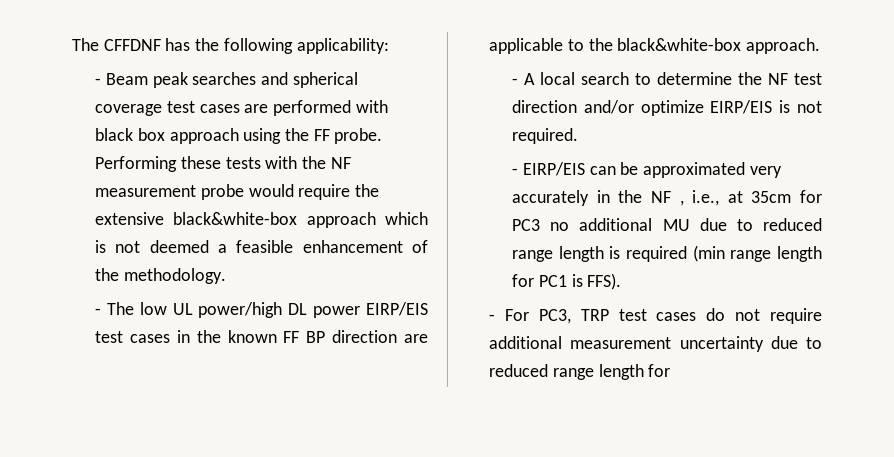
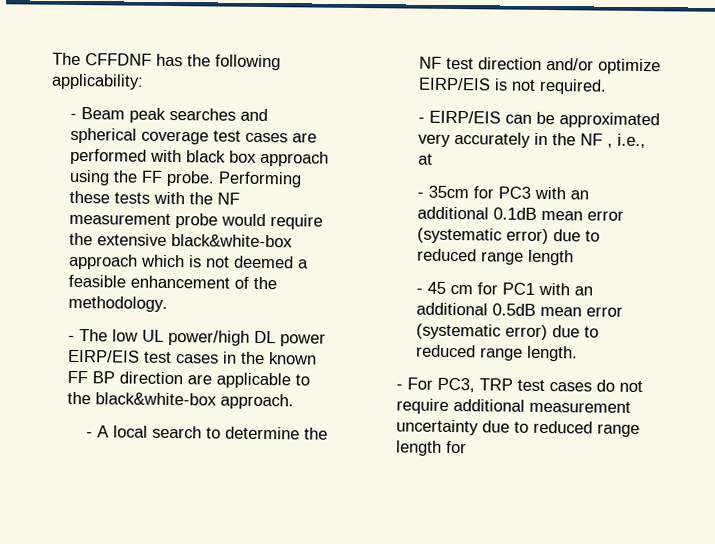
- - EIRP/EIS can be approximated very accurately in the NF , i.e., at 35cm for PC3 no additional MU due to reduced range length is required (min range length for PC1 is FFS).
+ - EIRP/EIS can be approximated very accurately in the NF , i.e., at
+ - 35cm for PC3 with an additional 0.1dB mean error (systematic error) due to reduced range length
+ - 45 cm for PC1 with an additional 0.5dB mean error (systematic error) due to reduced range length.

